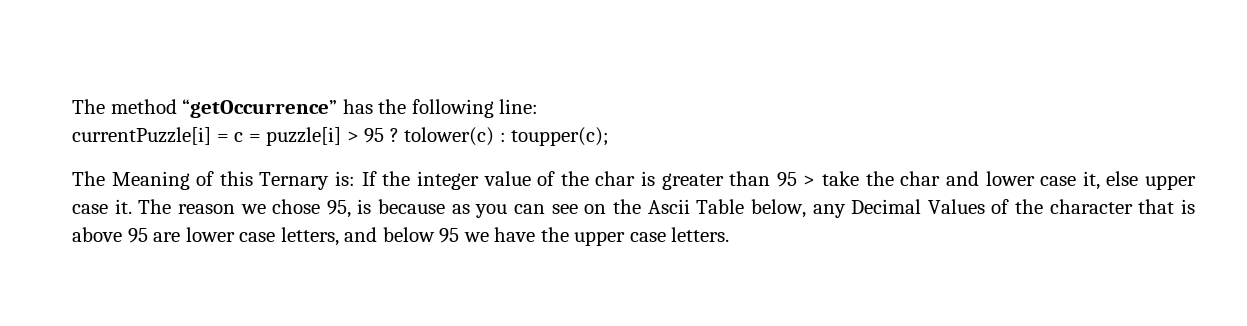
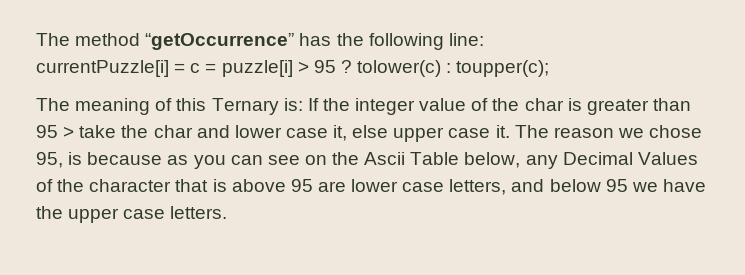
- The Meaning of this Ternary is: If the integer value of the char is greater than 95 > take the char and lower case it, else upper case it.
+ The meaning of this Ternary is: If the integer value of the char is greater than 95 > take the char and lower case it, else upper case it.

